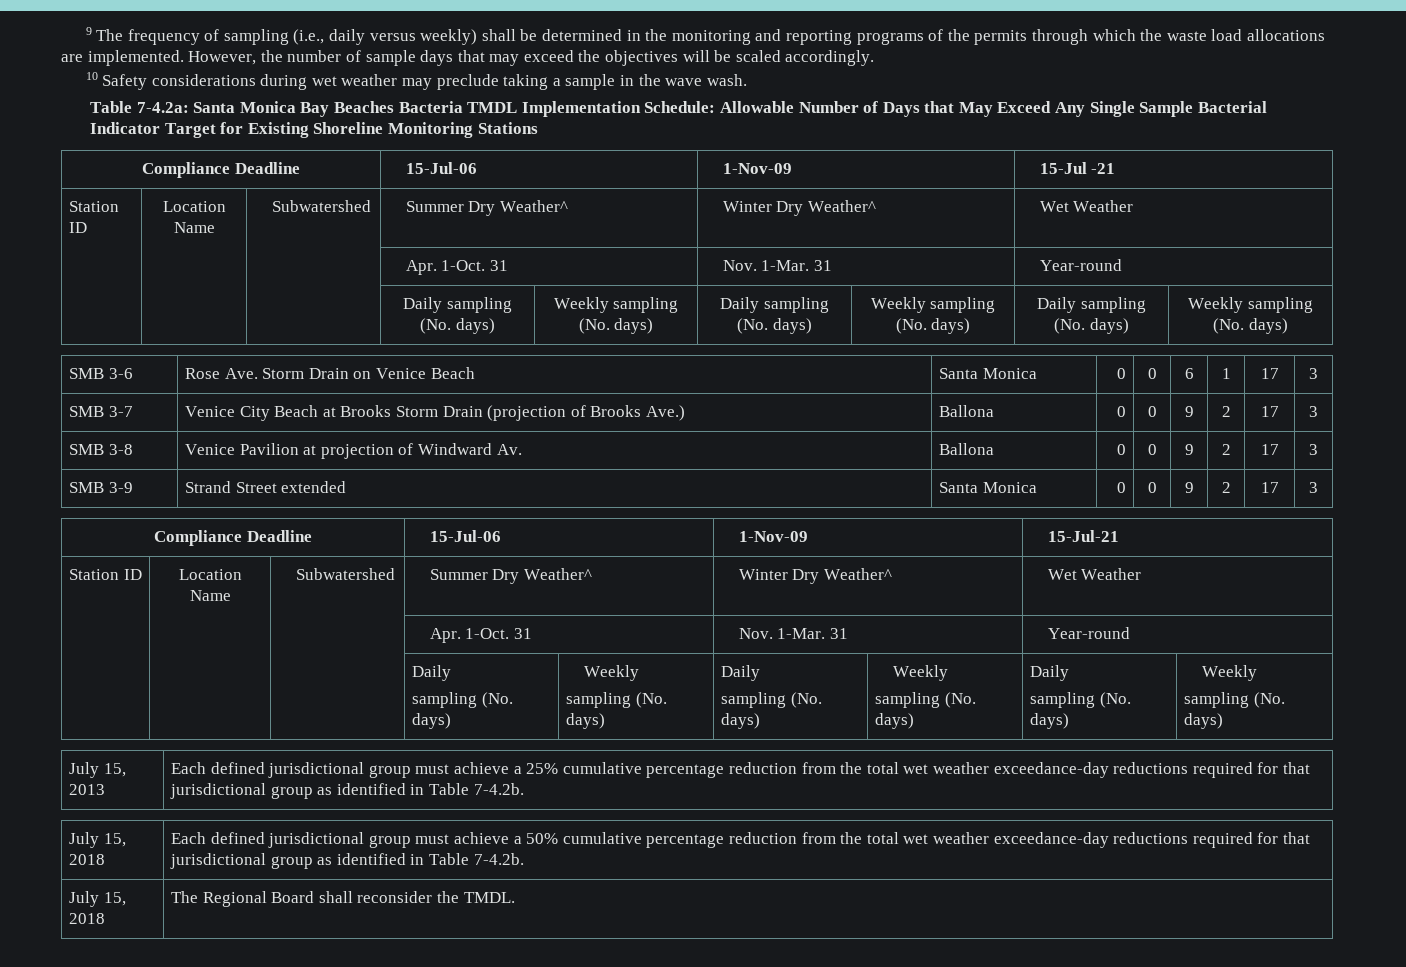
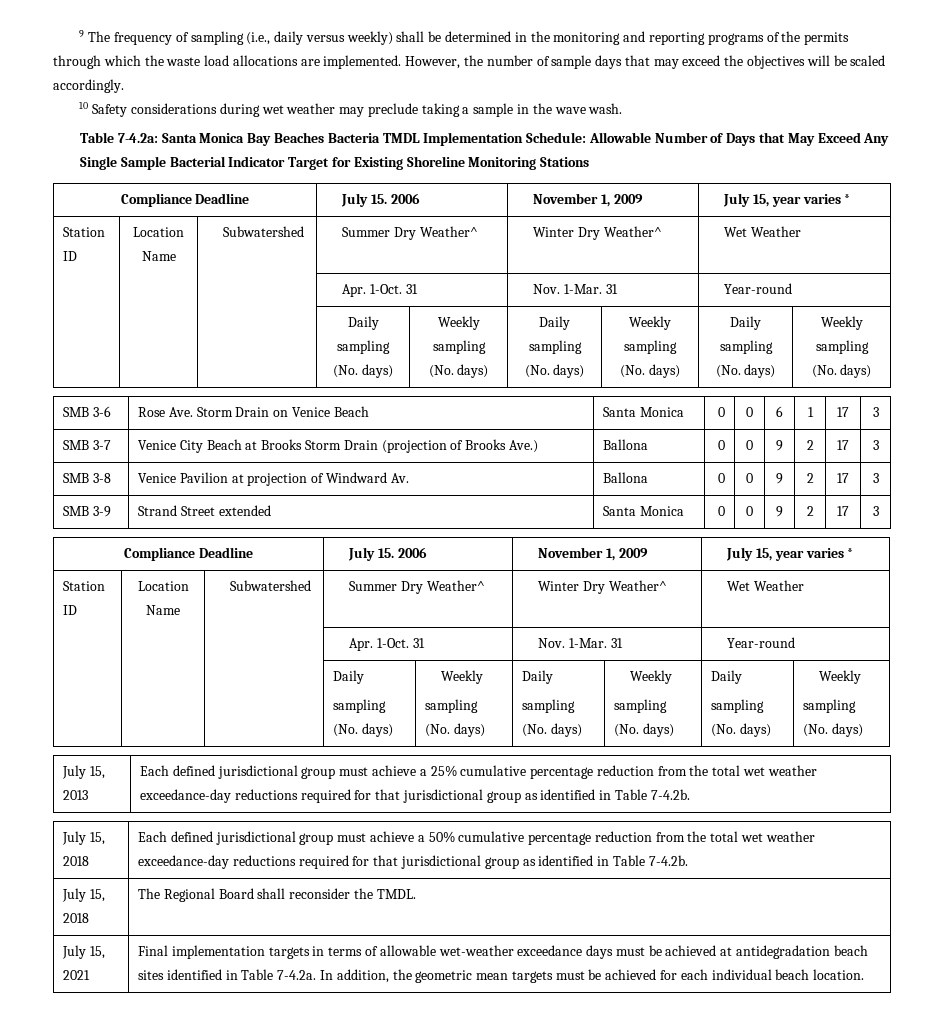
  Table 7-4.2a: Santa Monica Bay Beaches Bacteria TMDL Implementation Schedule: Allowable Number of Days that May Exceed Any Single Sample Bacterial Indicator Target for Existing Shoreline Monitoring Stations
- Compliance Deadline | 15-Jul-06 | 1-Nov-09 | 15-Jul -21
+ Compliance Deadline | July 15. 2006 | November 1, 2009 | July 15, year varies *
  SMB 3-9 | Strand Street extended | Santa Monica | 0 | 0 | 9 | 2 | 17 | 3
- Compliance Deadline | 15-Jul-06 | 1-Nov-09 | 15-Jul-21
+ Compliance Deadline | July 15. 2006 | November 1, 2009 | July 15, year varies *
+ July 15, 2021 | Final implementation targets in terms of allowable wet-weather exceedance days must be achieved at antidegradation beach sites identified in Table 7-4.2a. In addition, the geometric mean targets must be achieved for each individual beach location.

